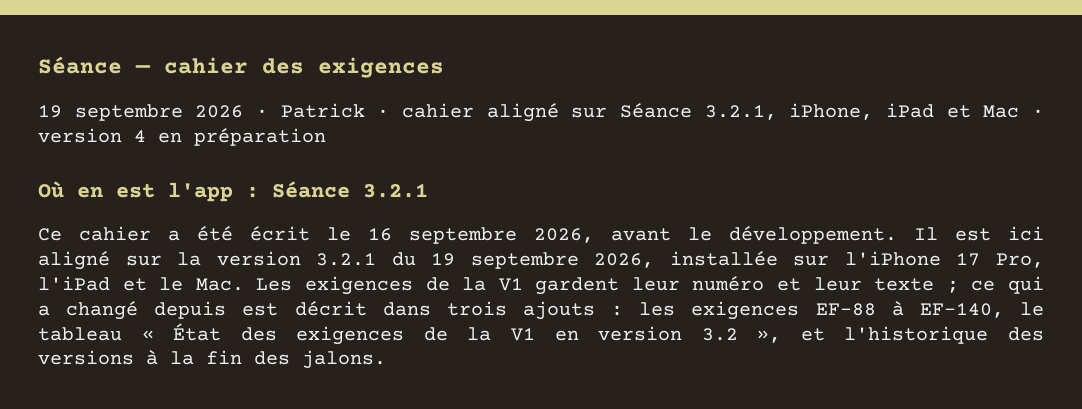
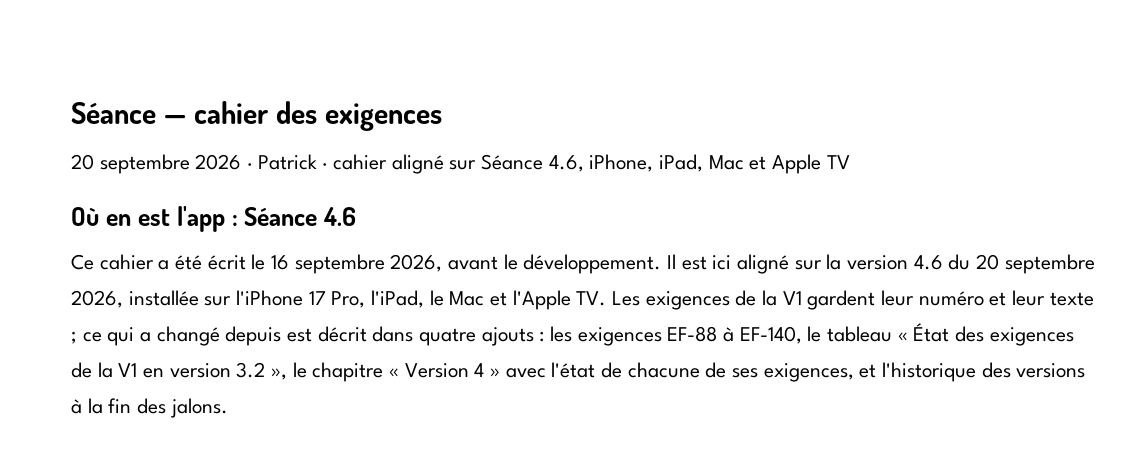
- 19 septembre 2026 · Patrick · cahier aligné sur Séance 3.2.1, iPhone, iPad et Mac · version 4 en préparation
+ 20 septembre 2026 · Patrick · cahier aligné sur Séance 4.6, iPhone, iPad, Mac et Apple TV
- Où en est l'app : Séance 3.2.1
+ Où en est l'app : Séance 4.6
- Il est ici aligné sur la version 3.2.1 du 19 septembre 2026, installée sur l'iPhone 17 Pro, l'iPad et le Mac. Les exigences de la V1 gardent leur numéro et leur texte ;
+ Il est ici aligné sur la version 4.6 du 20 septembre 2026, installée sur l'iPhone 17 Pro, l'iPad, le Mac et l'Apple TV. Les exigences de la V1 gardent leur numéro et leur texte ;
- ce qui a changé depuis est décrit dans trois ajouts :
+ ce qui a changé depuis est décrit dans quatre ajouts :
- les exigences EF-88 à EF-140, le tableau « État des exigences de la V1 en version 3.2 », et l'historique des versions à la fin des jalons.
+ les exigences EF-88 à EF-140, le tableau « État des exigences de la V1 en version 3.2 », le chapitre « Version 4 » avec l'état de chacune de ses exigences, et l'historique des versions à la fin des jalons.

